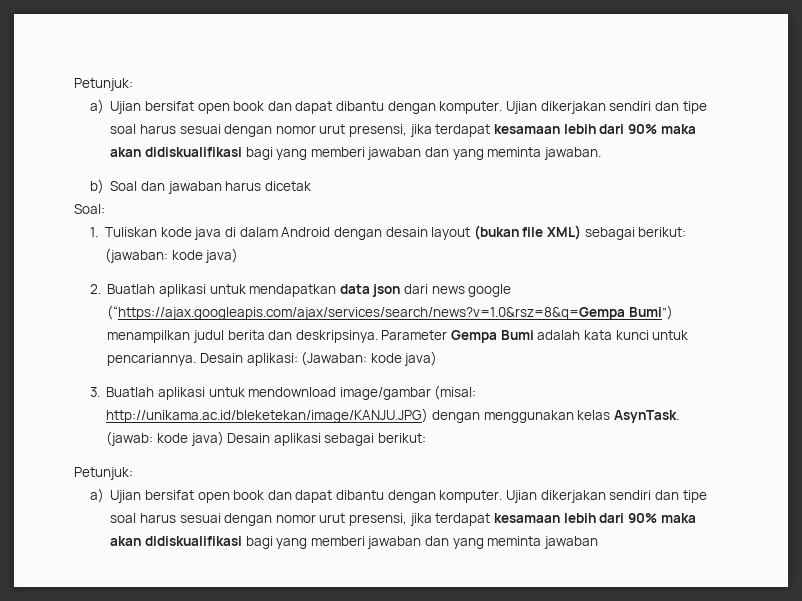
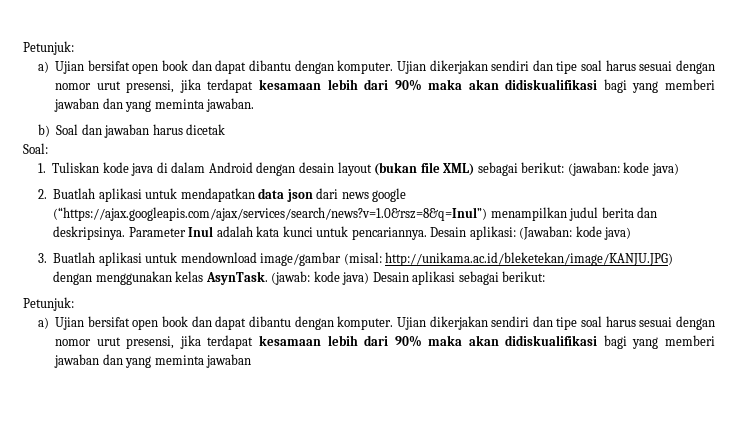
- 2. Buatlah aplikasi untuk mendapatkan data json dari news google (“https://ajax.googleapis.com/ajax/services/search/news?v=1.0&rsz=8&q=Gempa Bumi”) menampilkan judul berita dan deskripsinya.
+ 2. Buatlah aplikasi untuk mendapatkan data json dari news google (“https://ajax.googleapis.com/ajax/services/search/news?v=1.0&rsz=8&q=Inul”) menampilkan judul berita dan deskripsinya.
- Parameter Gempa Bumi adalah kata kunci untuk pencariannya.
+ Parameter Inul adalah kata kunci untuk pencariannya.

